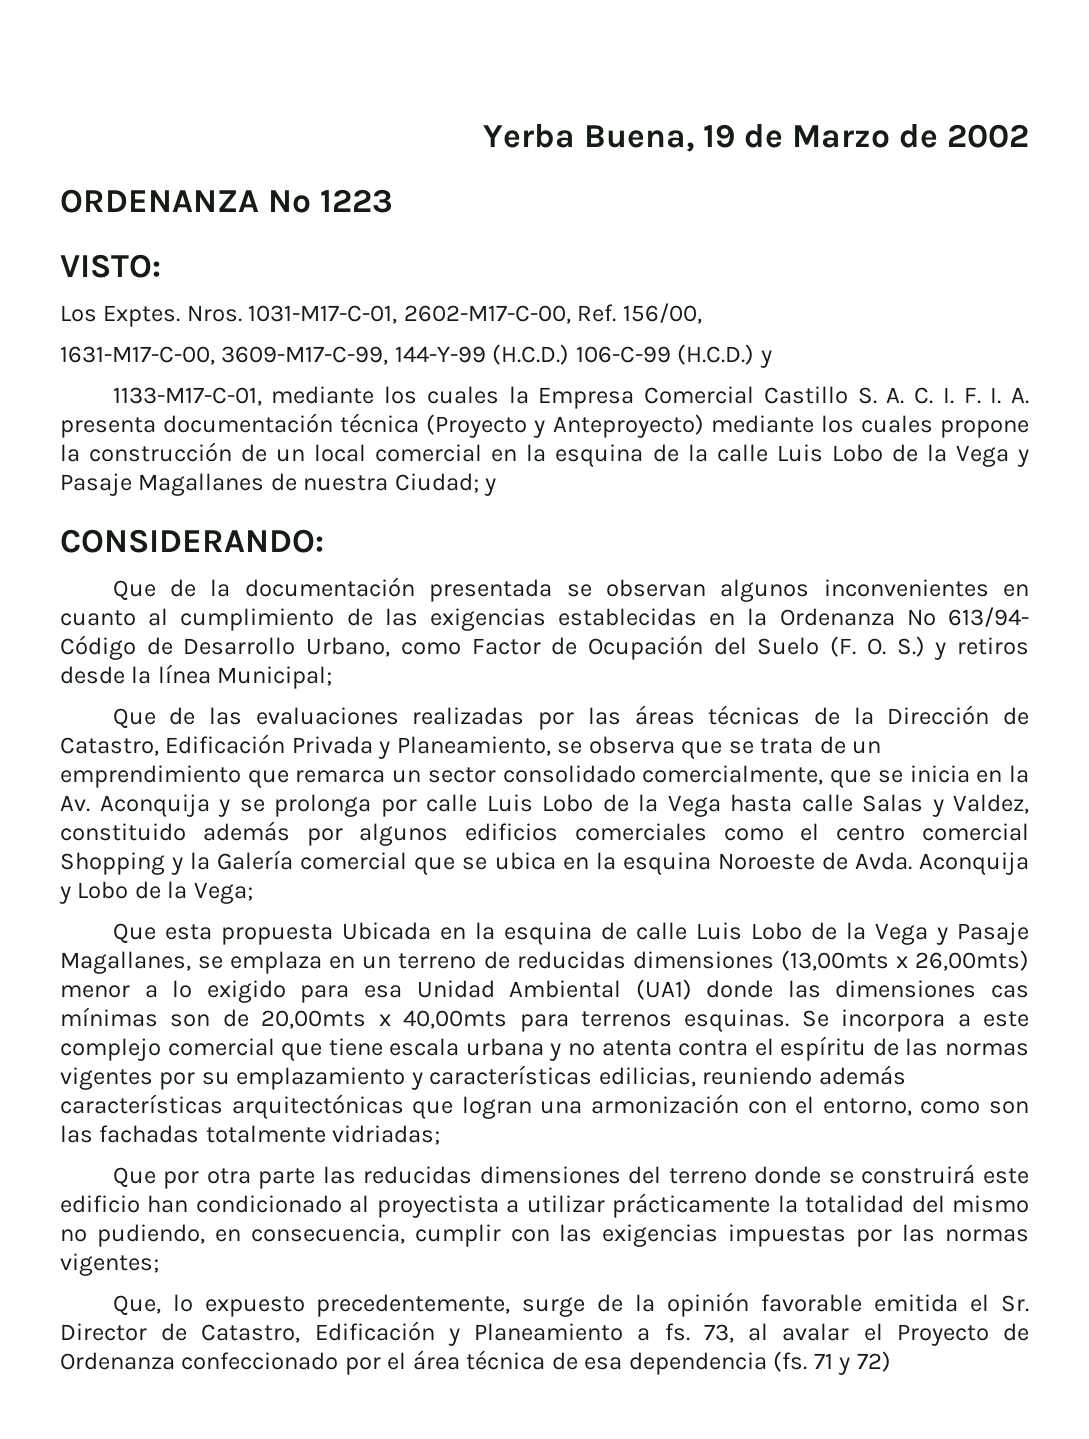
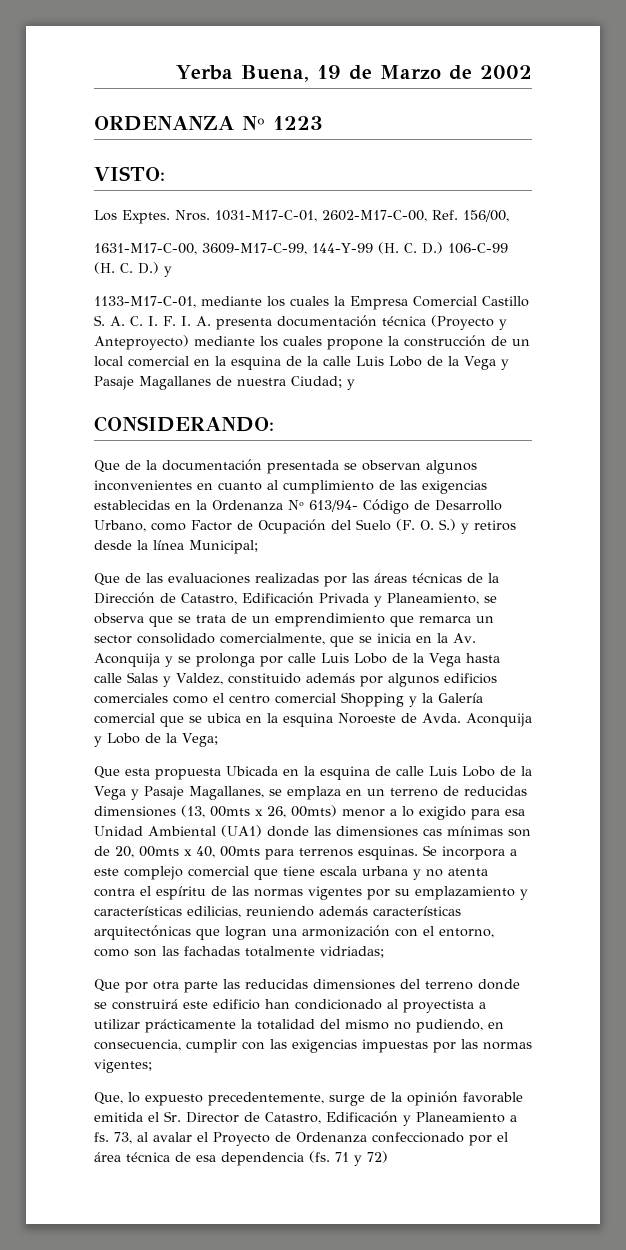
- 1631-M17-C-00, 3609-M17-C-99, 144-Y-99 (H.C.D.) 106-C-99 (H.C.D.) y
+ 1631-M17-C-00, 3609-M17-C-99, 144-Y-99 (H. C. D.) 106-C-99 (H. C. D.) y
- Que esta propuesta Ubicada en la esquina de calle Luis Lobo de la Vega y Pasaje Magallanes, se emplaza en un terreno de reducidas dimensiones (13,00mts x 26,00mts) menor a lo exigido para esa Unidad Ambiental (UA1) donde las dimensiones cas mínimas son de 20,00mts x 40,00mts para terrenos esquinas.
+ Que esta propuesta Ubicada en la esquina de calle Luis Lobo de la Vega y Pasaje Magallanes, se emplaza en un terreno de reducidas dimensiones (13, 00mts x 26, 00mts) menor a lo exigido para esa Unidad Ambiental (UA1) donde las dimensiones cas mínimas son de 20, 00mts x 40, 00mts para terrenos esquinas.

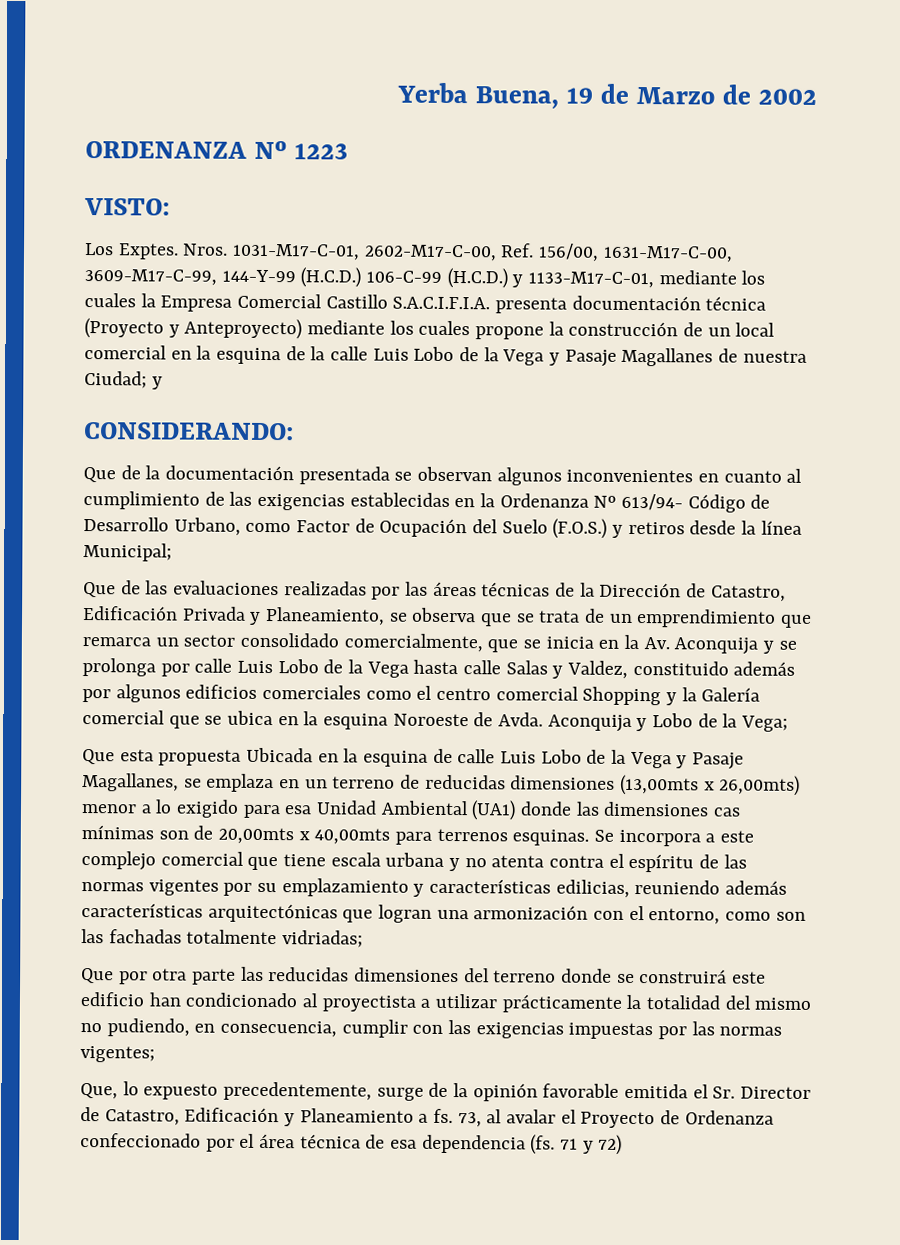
- 1031-M17-C-01, 2602-M17-C-00, Ref. 156/00,
- 1631-M17-C-00, 3609-M17-C-99, 144-Y-99 (H. C. D.) 106-C-99 (H. C. D.) y
- 1133-M17-C-01, mediante los cuales la Empresa Comercial Castillo S. A. C. I. F. I. A. presenta documentación técnica (Proyecto y Anteproyecto) mediante los cuales propone la construcción de un local comercial en la esquina de la calle Luis Lobo de la Vega y Pasaje Magallanes de nuestra Ciudad; y
+ 1031-M17-C-01, 2602-M17-C-00, Ref. 156/00, 1631-M17-C-00, 3609-M17-C-99, 144-Y-99 (H.C.D.) 106-C-99 (H.C.D.) y 1133-M17-C-01, mediante los cuales la Empresa Comercial Castillo S.A.C.I.F.I.A. presenta documentación técnica (Proyecto y Anteproyecto) mediante los cuales propone la construcción de un local comercial en la esquina de la calle Luis Lobo de la Vega y Pasaje Magallanes de nuestra Ciudad; y
- Que de la documentación presentada se observan algunos inconvenientes en cuanto al cumplimiento de las exigencias establecidas en la Ordenanza Nº 613/94- Código de Desarrollo Urbano, como Factor de Ocupación del Suelo (F. O. S.) y retiros desde la línea Municipal;
+ Que de la documentación presentada se observan algunos inconvenientes en cuanto al cumplimiento de las exigencias establecidas en la Ordenanza Nº 613/94- Código de Desarrollo Urbano, como Factor de Ocupación del Suelo (F.O.S.) y retiros desde la línea Municipal;
- Que esta propuesta Ubicada en la esquina de calle Luis Lobo de la Vega y Pasaje Magallanes, se emplaza en un terreno de reducidas dimensiones (13, 00mts x 26, 00mts) menor a lo exigido para esa Unidad Ambiental (UA1) donde las dimensiones cas mínimas son de 20, 00mts x 40, 00mts para terrenos esquinas.
+ Que esta propuesta Ubicada en la esquina de calle Luis Lobo de la Vega y Pasaje Magallanes, se emplaza en un terreno de reducidas dimensiones (13,00mts x 26,00mts) menor a lo exigido para esa Unidad Ambiental (UA1) donde las dimensiones cas mínimas son de 20,00mts x 40,00mts para terrenos esquinas.

